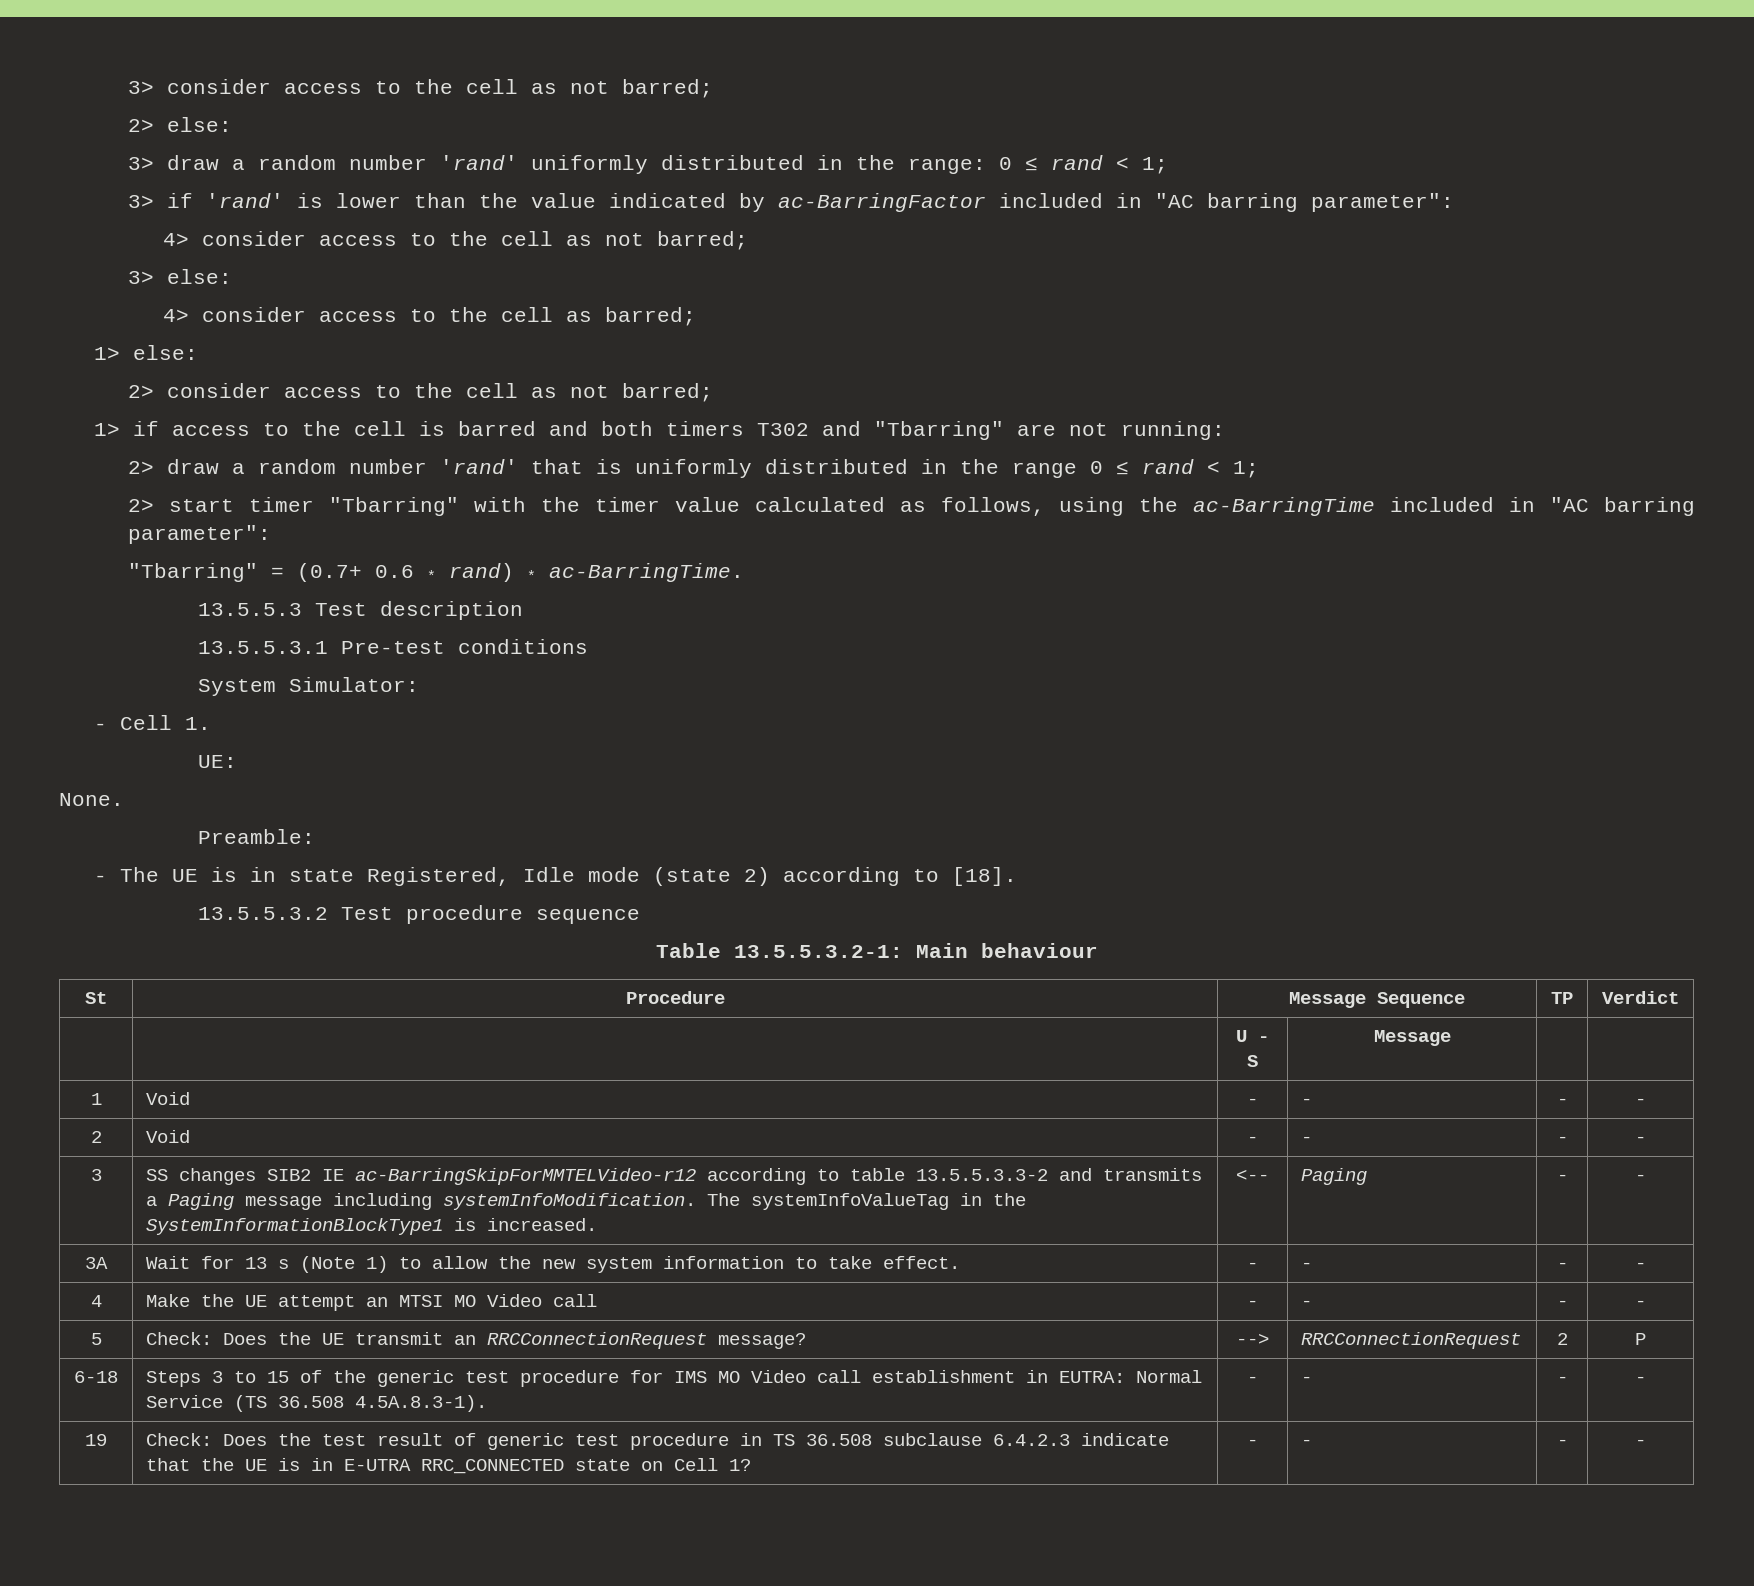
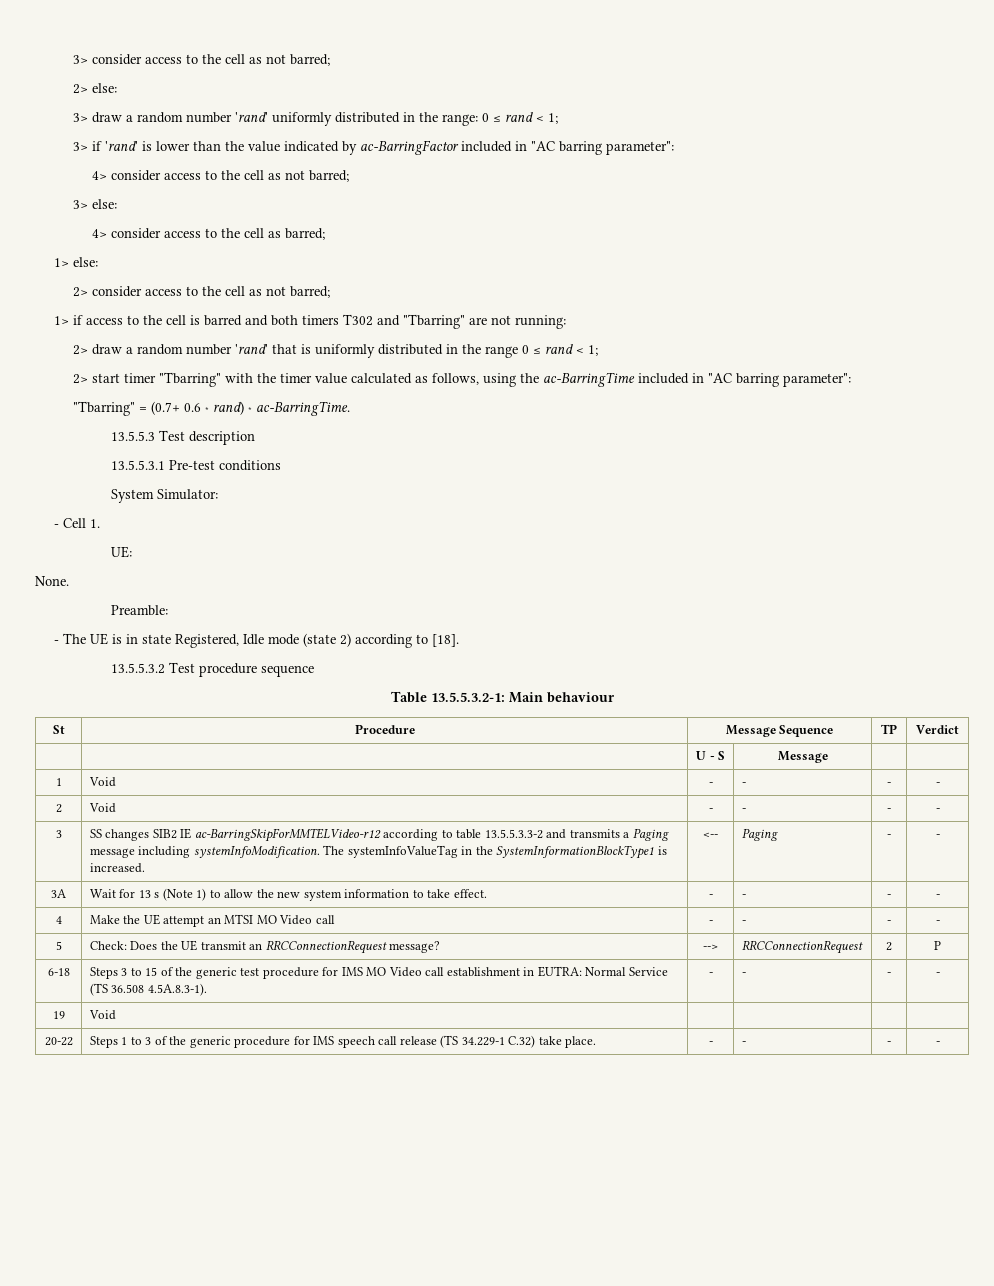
- 19 | Check: Does the test result of generic test procedure in TS 36.508 subclause 6.4.2.3 indicate that the UE is in E-UTRA RRC_CONNECTED state on Cell 1? | - | - | - | -
+ 19 | Void | | | |
+ 20-22 | Steps 1 to 3 of the generic procedure for IMS speech call release (TS 34.229-1 C.32) take place. | - | - | - | -

